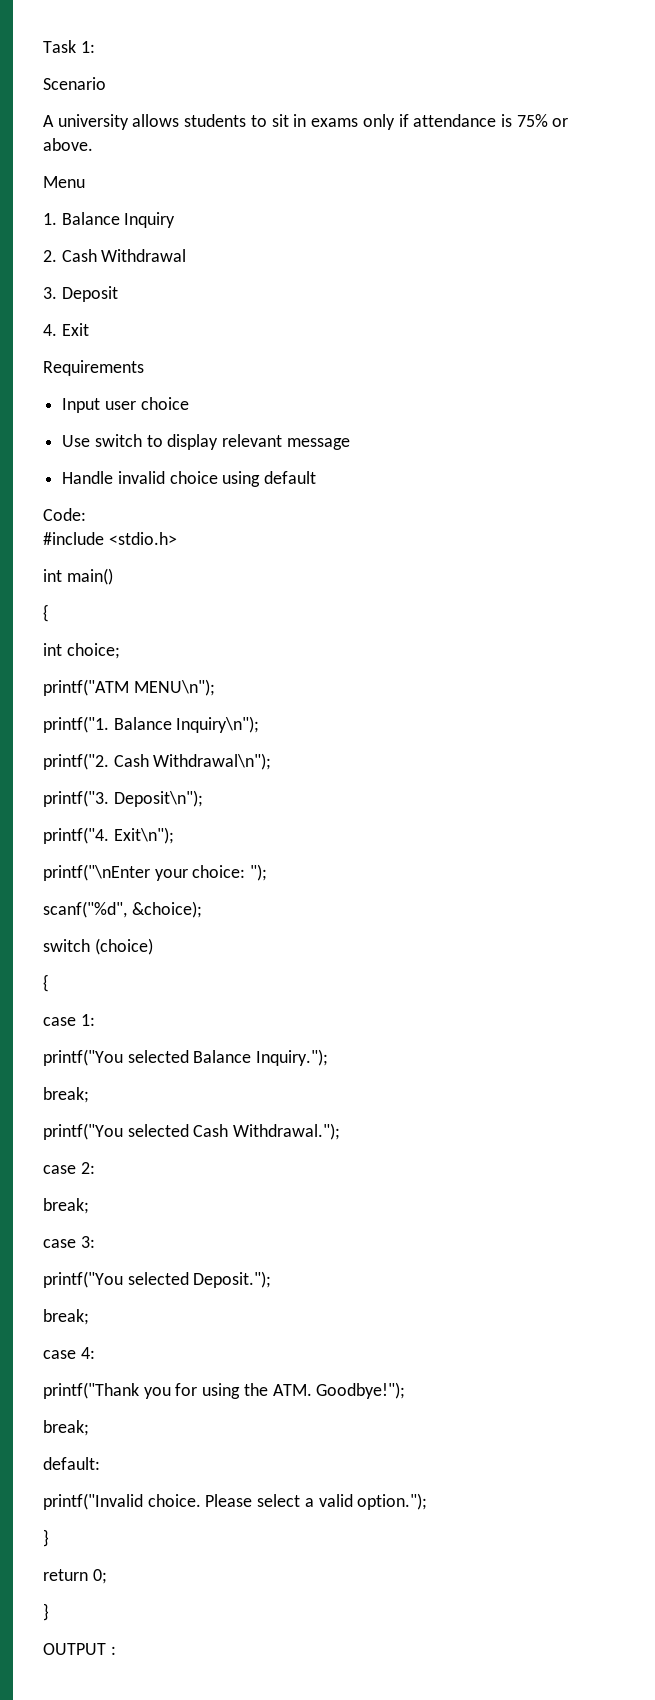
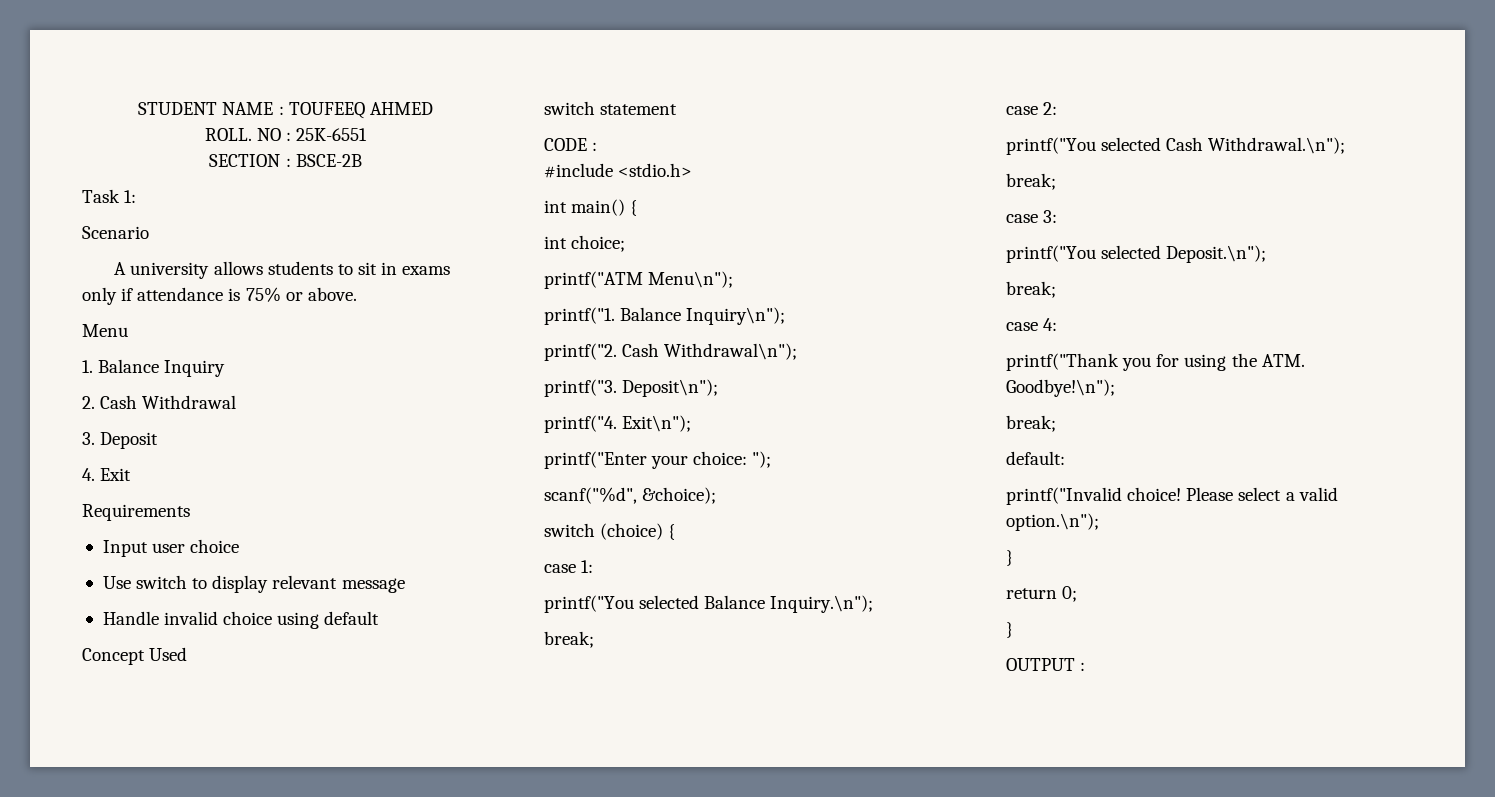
+ STUDENT NAME : TOUFEEQ AHMED
+ ROLL. NO : 25K-6551
+ SECTION : BSCE-2B
- Code:
+ Concept Used
+ switch statement
+ CODE :
- int main()
- {
+ int main() {
- printf("ATM MENU\n");
+ printf("ATM Menu\n");
- printf("\nEnter your choice: ");
+ printf("Enter your choice: ");
- switch (choice)
- {
+ switch (choice) {
- printf("You selected Balance Inquiry.");
+ printf("You selected Balance Inquiry.\n");
  break;
+ case 2:
- printf("You selected Cash Withdrawal.");
- case 2:
+ printf("You selected Cash Withdrawal.\n");
- printf("You selected Deposit.");
+ printf("You selected Deposit.\n");
- printf("Thank you for using the ATM. Goodbye!");
+ printf("Thank you for using the ATM. Goodbye!\n");
- printf("Invalid choice.
+ printf("Invalid choice!
- Please select a valid option.");
+ Please select a valid option.\n");

